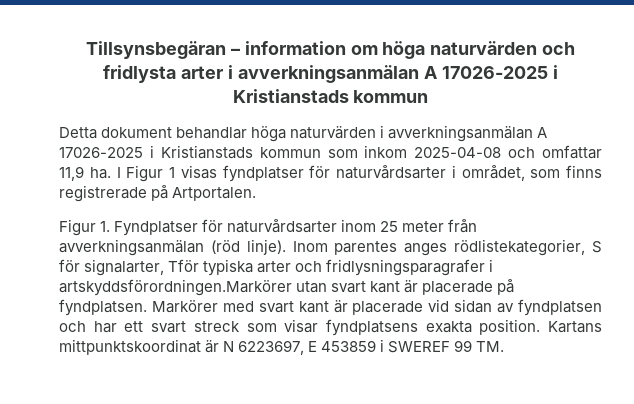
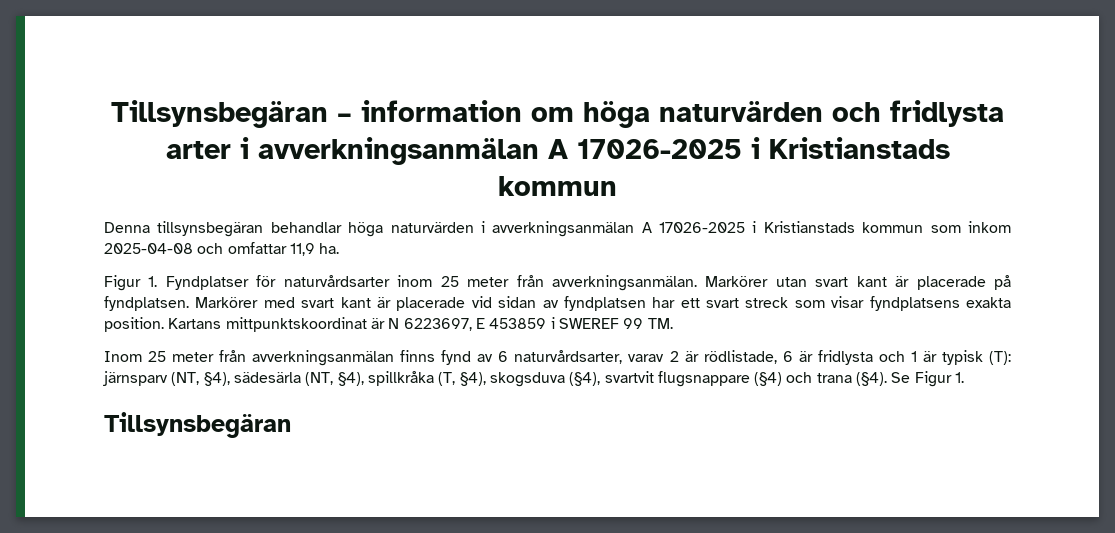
- Detta dokument behandlar höga naturvärden i avverkningsanmälan A 17026-2025 i Kristianstads kommun som inkom 2025-04-08 och omfattar 11,9 ha. I Figur 1 visas fyndplatser för naturvårdsarter i området, som finns registrerade på Artportalen.
+ Denna tillsynsbegäran behandlar höga naturvärden i avverkningsanmälan A 17026-2025 i Kristianstads kommun som inkom 2025-04-08 och omfattar 11,9 ha.
- Figur 1. Fyndplatser för naturvårdsarter inom 25 meter från avverkningsanmälan (röd linje). Inom parentes anges rödlistekategorier, S för signalarter, Tför typiska arter och fridlysningsparagrafer i artskyddsförordningen.Markörer utan svart kant är placerade på fyndplatsen.
+ Figur 1. Fyndplatser för naturvårdsarter inom 25 meter från avverkningsanmälan. Markörer utan svart kant är placerade på fyndplatsen.
- Markörer med svart kant är placerade vid sidan av fyndplatsen och har ett svart streck som visar fyndplatsens exakta position.
+ Markörer med svart kant är placerade vid sidan av fyndplatsen har ett svart streck som visar fyndplatsens exakta position.
+ Inom 25 meter från avverkningsanmälan finns fynd av 6 naturvårdsarter, varav 2 är rödlistade, 6 är fridlysta och 1 är typisk (T): järnsparv (NT, §4), sädesärla (NT, §4), spillkråka (T, §4), skogsduva (§4), svartvit flugsnappare (§4) och trana (§4). Se Figur 1.
+ Tillsynsbegäran

